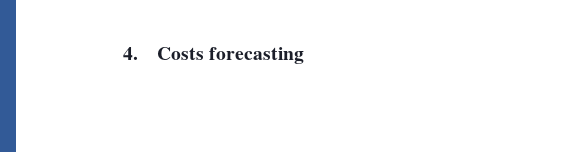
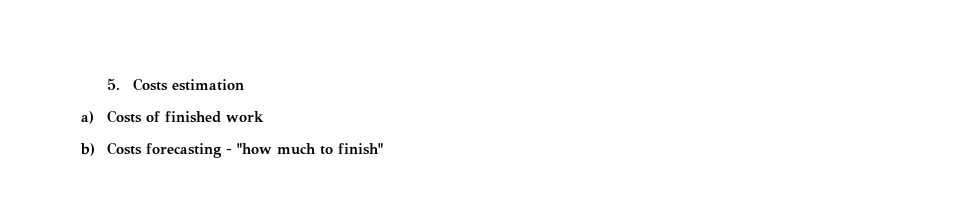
- 4. Costs forecasting
+ 5. Costs estimation
+ a) Costs of finished work
+ b) Costs forecasting - "how much to finish"

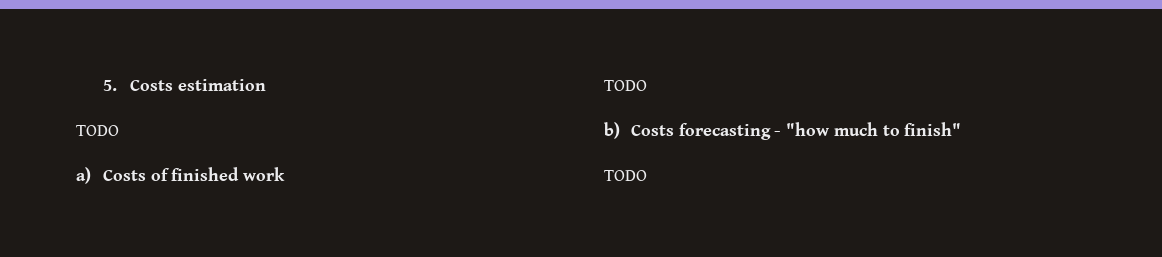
  5. Costs estimation
+ TODO
  a) Costs of finished work
+ TODO
  b) Costs forecasting - "how much to finish"
+ TODO

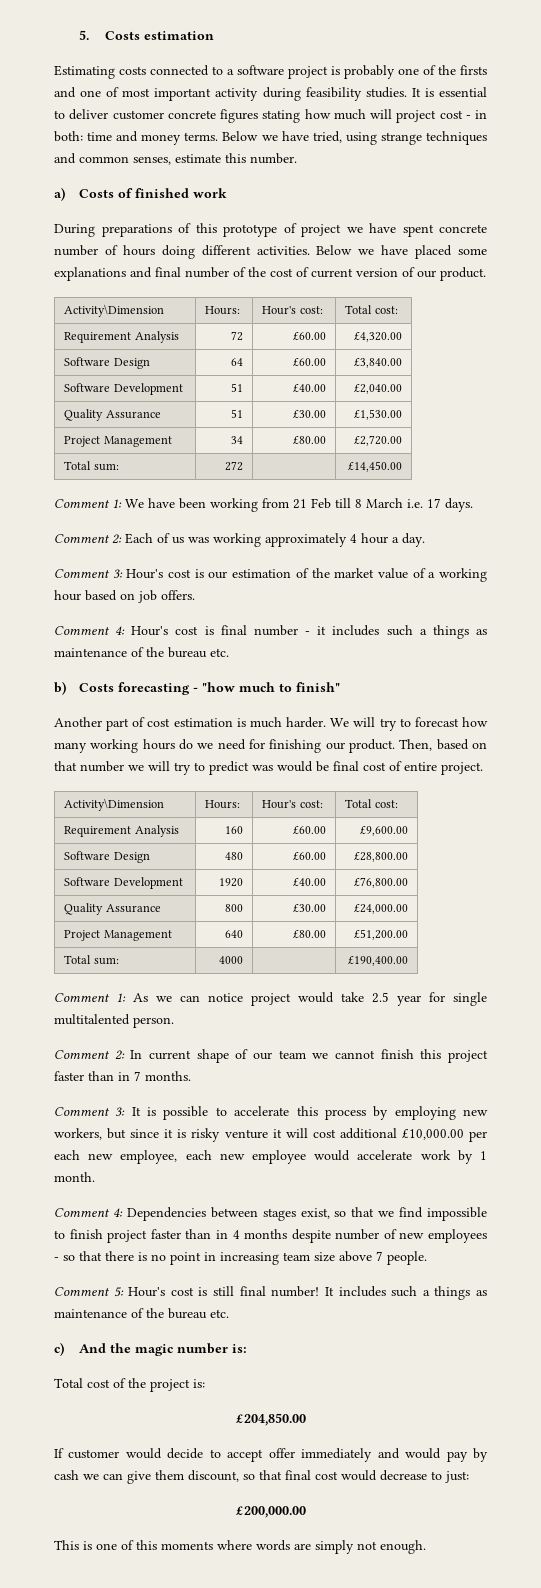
  5. Costs estimation
- TODO
+ Estimating costs connected to a software project is probably one of the firsts and one of most important activity during feasibility studies. It is essential to deliver customer concrete figures stating how much will project cost - in both: time and money terms. Below we have tried, using strange techniques and common senses, estimate this number.
  a) Costs of finished work
- TODO
+ During preparations of this prototype of project we have spent concrete number of hours doing different activities. Below we have placed some explanations and final number of the cost of current version of our product.
+ Activity\Dimension | Hours: | Hour's cost: | Total cost:
+ Requirement Analysis | 72 | £60.00 | £4,320.00
+ Software Design | 64 | £60.00 | £3,840.00
+ Software Development | 51 | £40.00 | £2,040.00
+ Quality Assurance | 51 | £30.00 | £1,530.00
+ Project Management | 34 | £80.00 | £2,720.00
+ Total sum: | 272 | | £14,450.00
+ Comment 1: We have been working from 21 Feb till 8 March i.e. 17 days.
+ Comment 2: Each of us was working approximately 4 hour a day.
+ Comment 3: Hour's cost is our estimation of the market value of a working hour based on job offers.
+ Comment 4: Hour's cost is final number - it includes such a things as maintenance of the bureau etc.
  b) Costs forecasting - "how much to finish"
- TODO
+ Another part of cost estimation is much harder. We will try to forecast how many working hours do we need for finishing our product. Then, based on that number we will try to predict was would be final cost of entire project.
+ Activity\Dimension | Hours: | Hour's cost: | Total cost:
+ Requirement Analysis | 160 | £60.00 | £9,600.00
+ Software Design | 480 | £60.00 | £28,800.00
+ Software Development | 1920 | £40.00 | £76,800.00
+ Quality Assurance | 800 | £30.00 | £24,000.00
+ Project Management | 640 | £80.00 | £51,200.00
+ Total sum: | 4000 | | £190,400.00
+ Comment 1: As we can notice project would take 2.5 year for single multitalented person.
+ Comment 2: In current shape of our team we cannot finish this project faster than in 7 months.
+ Comment 3: It is possible to accelerate this process by employing new workers, but since it is risky venture it will cost additional £10,000.00 per each new employee, each new employee would accelerate work by 1 month.
+ Comment 4: Dependencies between stages exist, so that we find impossible to finish project faster than in 4 months despite number of new employees - so that there is no point in increasing team size above 7 people.
+ Comment 5: Hour's cost is still final number! It includes such a things as maintenance of the bureau etc.
+ c) And the magic number is:
+ Total cost of the project is:
+ £204,850.00
+ If customer would decide to accept offer immediately and would pay by cash we can give them discount, so that final cost would decrease to just:
+ £200,000.00
+ This is one of this moments where words are simply not enough.

